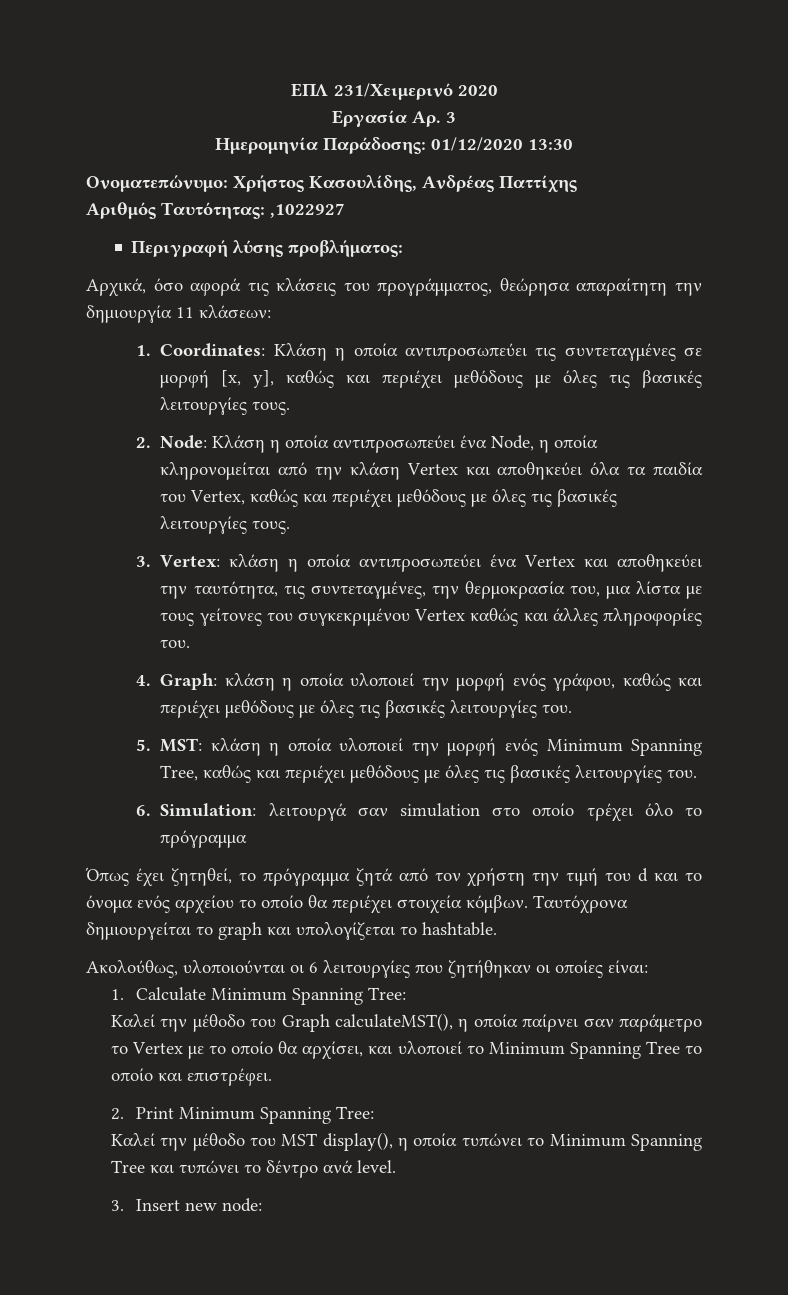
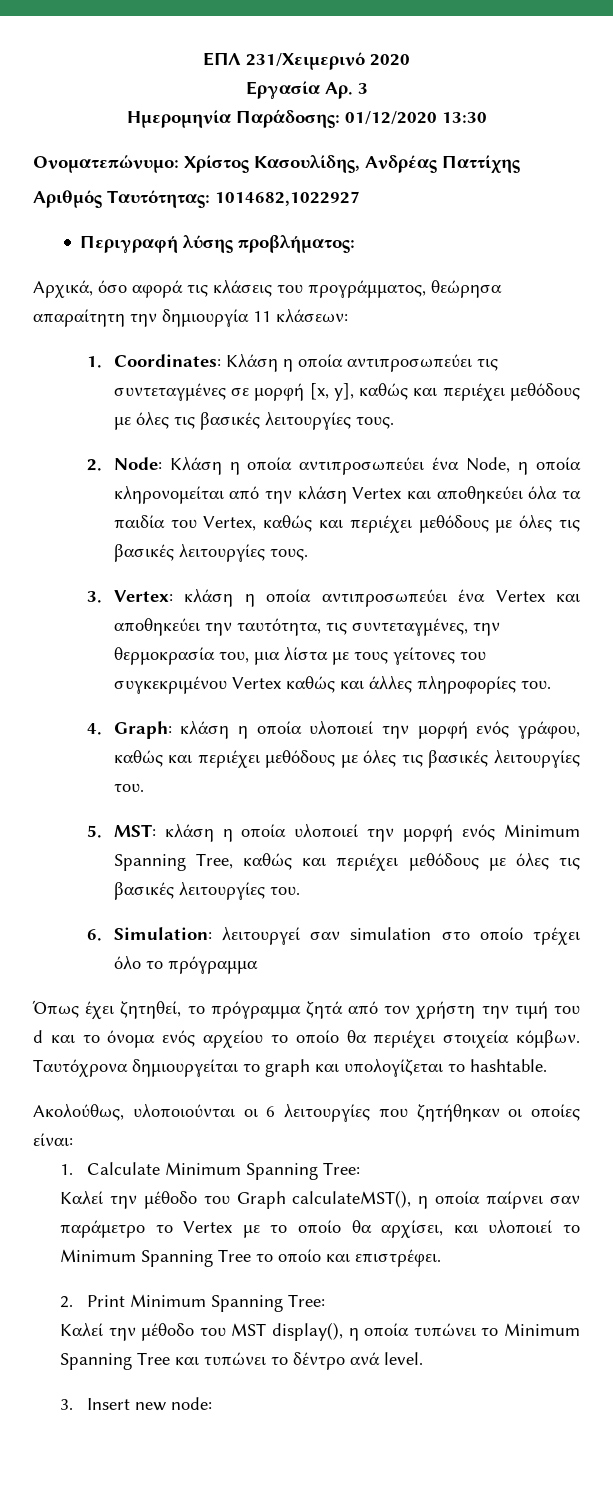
- Ονοματεπώνυμο: Χρήστος Κασουλίδης, Ανδρέας Παττίχης
+ Ονοματεπώνυμο: Χρίστος Κασουλίδης, Ανδρέας Παττίχης
- Αριθμός Ταυτότητας: ,1022927
+ Αριθμός Ταυτότητας: 1014682,1022927
- 6. Simulation: λειτουργά σαν simulation στο οποίο τρέχει όλο το πρόγραμμα
+ 6. Simulation: λειτουργεί σαν simulation στο οποίο τρέχει όλο το πρόγραμμα

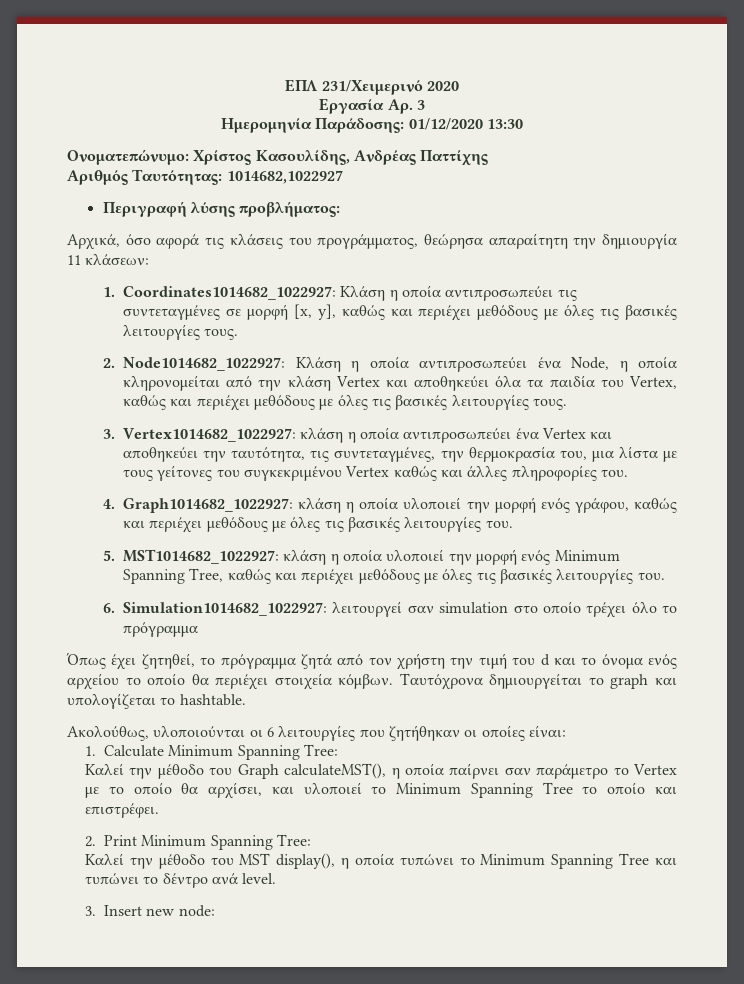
- 1. Coordinates: Κλάση η οποία αντιπροσωπεύει τις συντεταγμένες σε μορφή [x, y], καθώς και περιέχει μεθόδους με όλες τις βασικές λειτουργίες τους.
+ 1. Coordinates1014682_1022927: Κλάση η οποία αντιπροσωπεύει τις συντεταγμένες σε μορφή [x, y], καθώς και περιέχει μεθόδους με όλες τις βασικές λειτουργίες τους.
- 2. Node: Κλάση η οποία αντιπροσωπεύει ένα Node, η οποία κληρονομείται από την κλάση Vertex και αποθηκεύει όλα τα παιδία του Vertex, καθώς και περιέχει μεθόδους με όλες τις βασικές λειτουργίες τους.
+ 2. Node1014682_1022927: Κλάση η οποία αντιπροσωπεύει ένα Node, η οποία κληρονομείται από την κλάση Vertex και αποθηκεύει όλα τα παιδία του Vertex, καθώς και περιέχει μεθόδους με όλες τις βασικές λειτουργίες τους.
- 3. Vertex: κλάση η οποία αντιπροσωπεύει ένα Vertex και αποθηκεύει την ταυτότητα, τις συντεταγμένες, την θερμοκρασία του, μια λίστα με τους γείτονες του συγκεκριμένου Vertex καθώς και άλλες πληροφορίες του.
+ 3. Vertex1014682_1022927: κλάση η οποία αντιπροσωπεύει ένα Vertex και αποθηκεύει την ταυτότητα, τις συντεταγμένες, την θερμοκρασία του, μια λίστα με τους γείτονες του συγκεκριμένου Vertex καθώς και άλλες πληροφορίες του.
- 4. Graph: κλάση η οποία υλοποιεί την μορφή ενός γράφου, καθώς και περιέχει μεθόδους με όλες τις βασικές λειτουργίες του.
+ 4. Graph1014682_1022927: κλάση η οποία υλοποιεί την μορφή ενός γράφου, καθώς και περιέχει μεθόδους με όλες τις βασικές λειτουργίες του.
- 5. MST: κλάση η οποία υλοποιεί την μορφή ενός Minimum Spanning Tree, καθώς και περιέχει μεθόδους με όλες τις βασικές λειτουργίες του.
+ 5. MST1014682_1022927: κλάση η οποία υλοποιεί την μορφή ενός Minimum Spanning Tree, καθώς και περιέχει μεθόδους με όλες τις βασικές λειτουργίες του.
- 6. Simulation: λειτουργεί σαν simulation στο οποίο τρέχει όλο το πρόγραμμα
+ 6. Simulation1014682_1022927: λειτουργεί σαν simulation στο οποίο τρέχει όλο το πρόγραμμα

